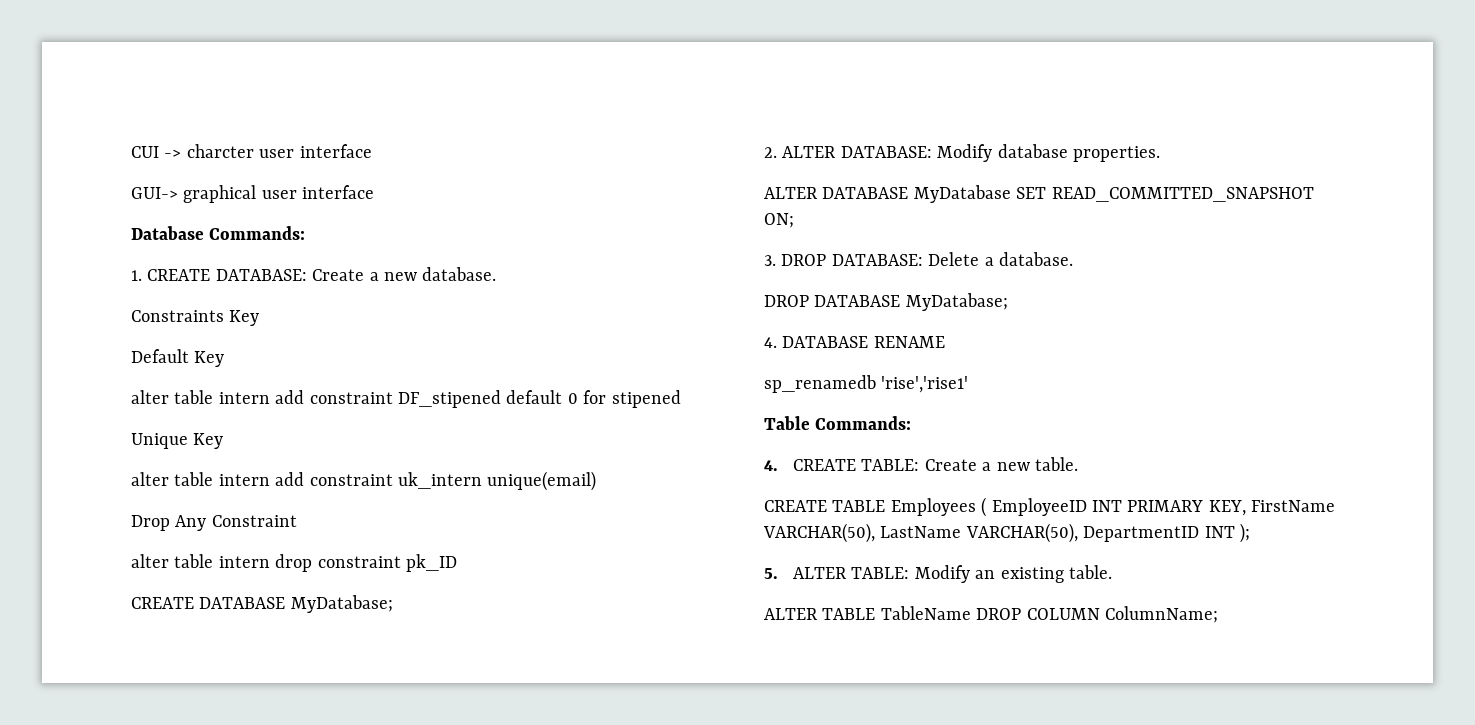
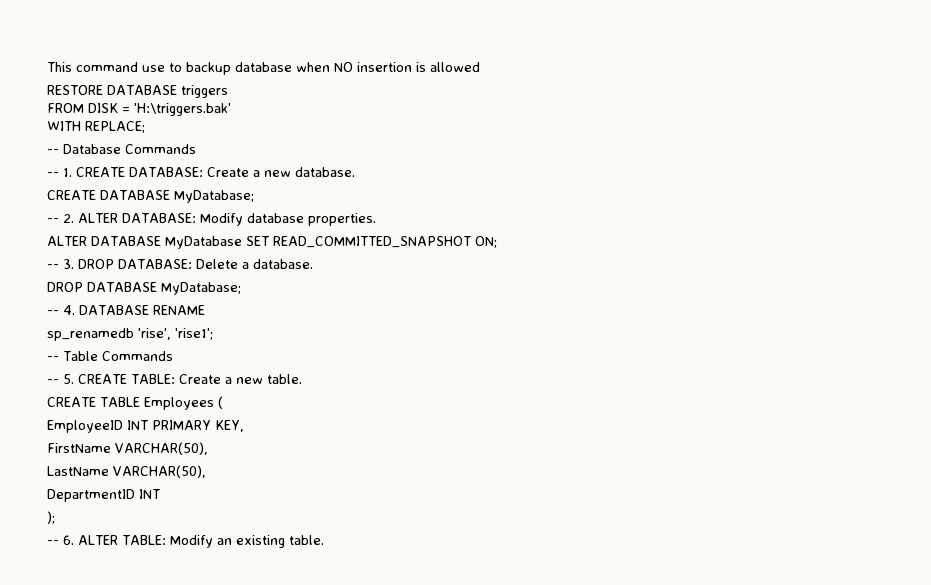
- CUI -> charcter user interface
- GUI-> graphical user interface
- Database Commands:
- 1. CREATE DATABASE: Create a new database.
+ This command use to backup database when NO insertion is allowed
+ RESTORE DATABASE triggers
+ FROM DISK = 'H:\triggers.bak'
+ WITH REPLACE;
+ -- Database Commands
+ -- 1. CREATE DATABASE: Create a new database.
- Constraints Key
- Default Key
- alter table intern add constraint DF_stipened default 0 for stipened
- Unique Key
- alter table intern add constraint uk_intern unique(email)
- Drop Any Constraint
- alter table intern drop constraint pk_ID
- 2. ALTER DATABASE: Modify database properties.
+ -- 2. ALTER DATABASE: Modify database properties.
- 3. DROP DATABASE: Delete a database.
+ -- 3. DROP DATABASE: Delete a database.
- 4. DATABASE RENAME
+ -- 4. DATABASE RENAME
- sp_renamedb 'rise','rise1'
- Table Commands:
- 4. CREATE TABLE: Create a new table.
+ sp_renamedb 'rise', 'rise1';
+ -- Table Commands
+ -- 5. CREATE TABLE: Create a new table.
- CREATE TABLE Employees ( EmployeeID INT PRIMARY KEY, FirstName VARCHAR(50), LastName VARCHAR(50), DepartmentID INT );
+ CREATE TABLE Employees (
+ EmployeeID INT PRIMARY KEY,
+ FirstName VARCHAR(50),
+ LastName VARCHAR(50),
+ DepartmentID INT
+ );
- 5. ALTER TABLE: Modify an existing table.
+ -- 6. ALTER TABLE: Modify an existing table.
- ALTER TABLE TableName DROP COLUMN ColumnName;

